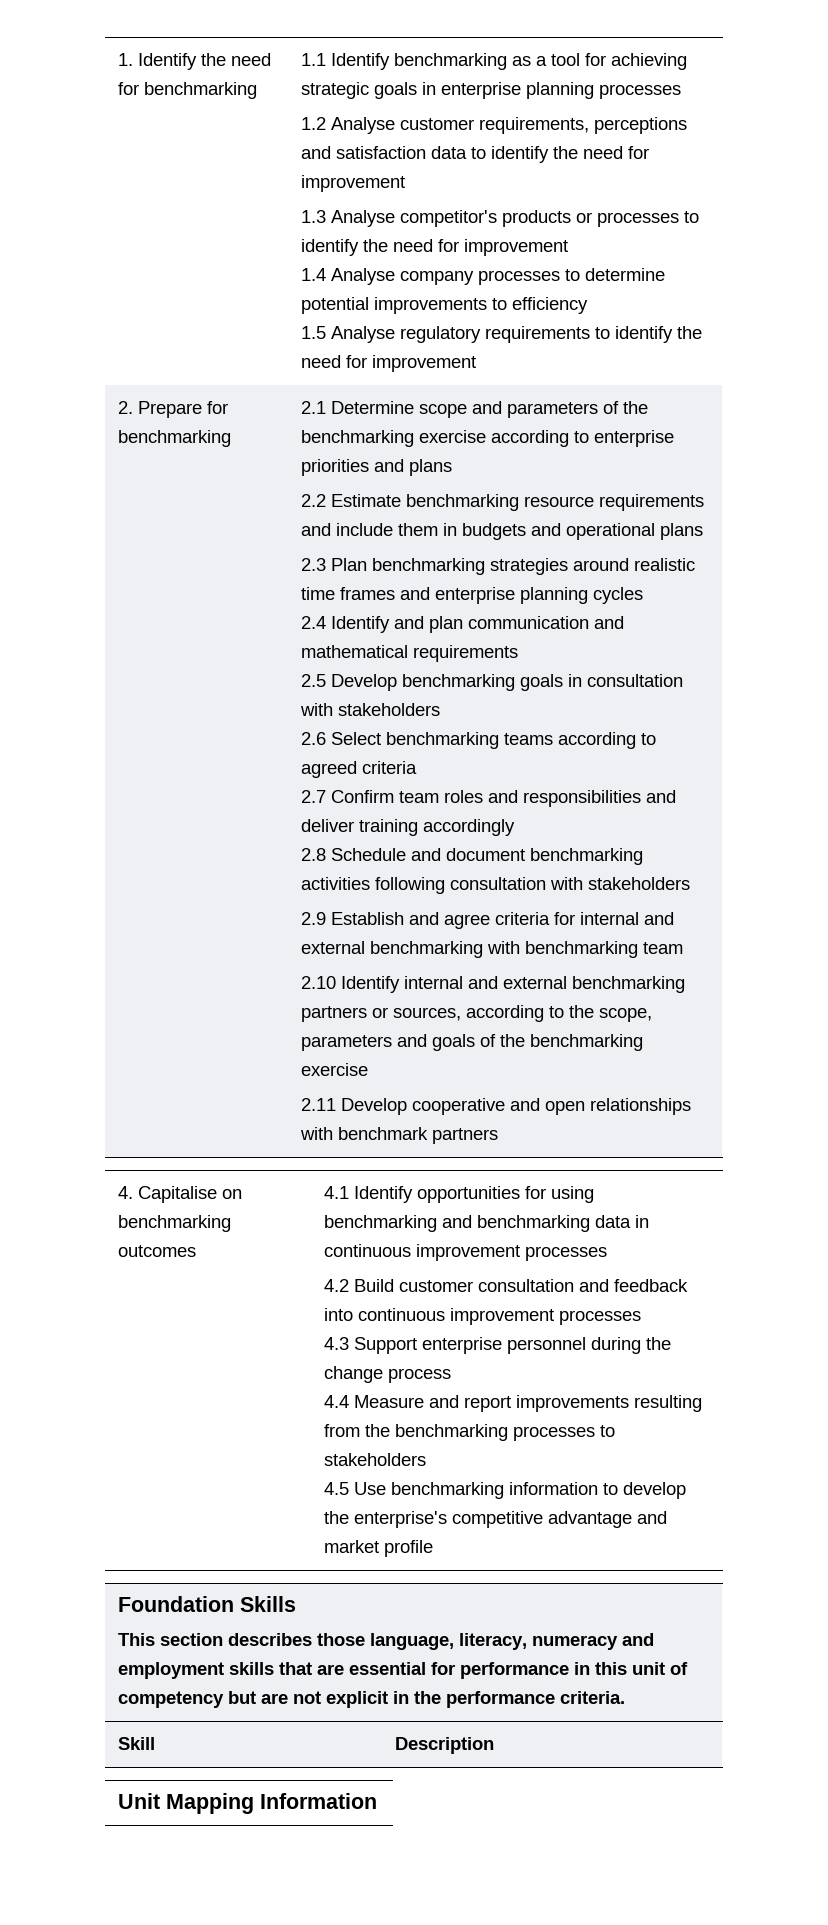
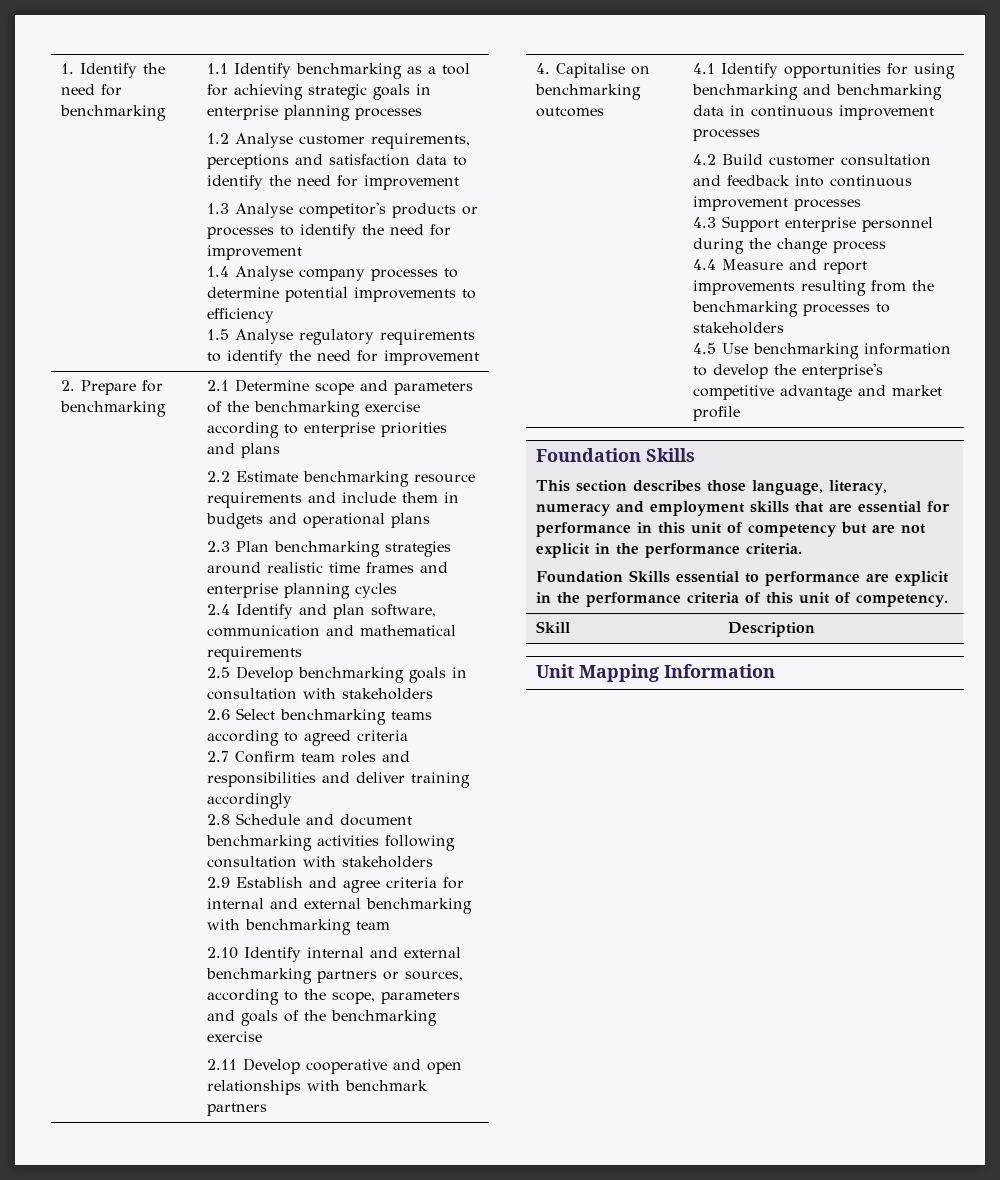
- 2.4 Identify and plan communication and mathematical requirements
+ 2.4 Identify and plan software, communication and mathematical requirements
+ Foundation Skills essential to performance are explicit in the performance criteria of this unit of competency.

